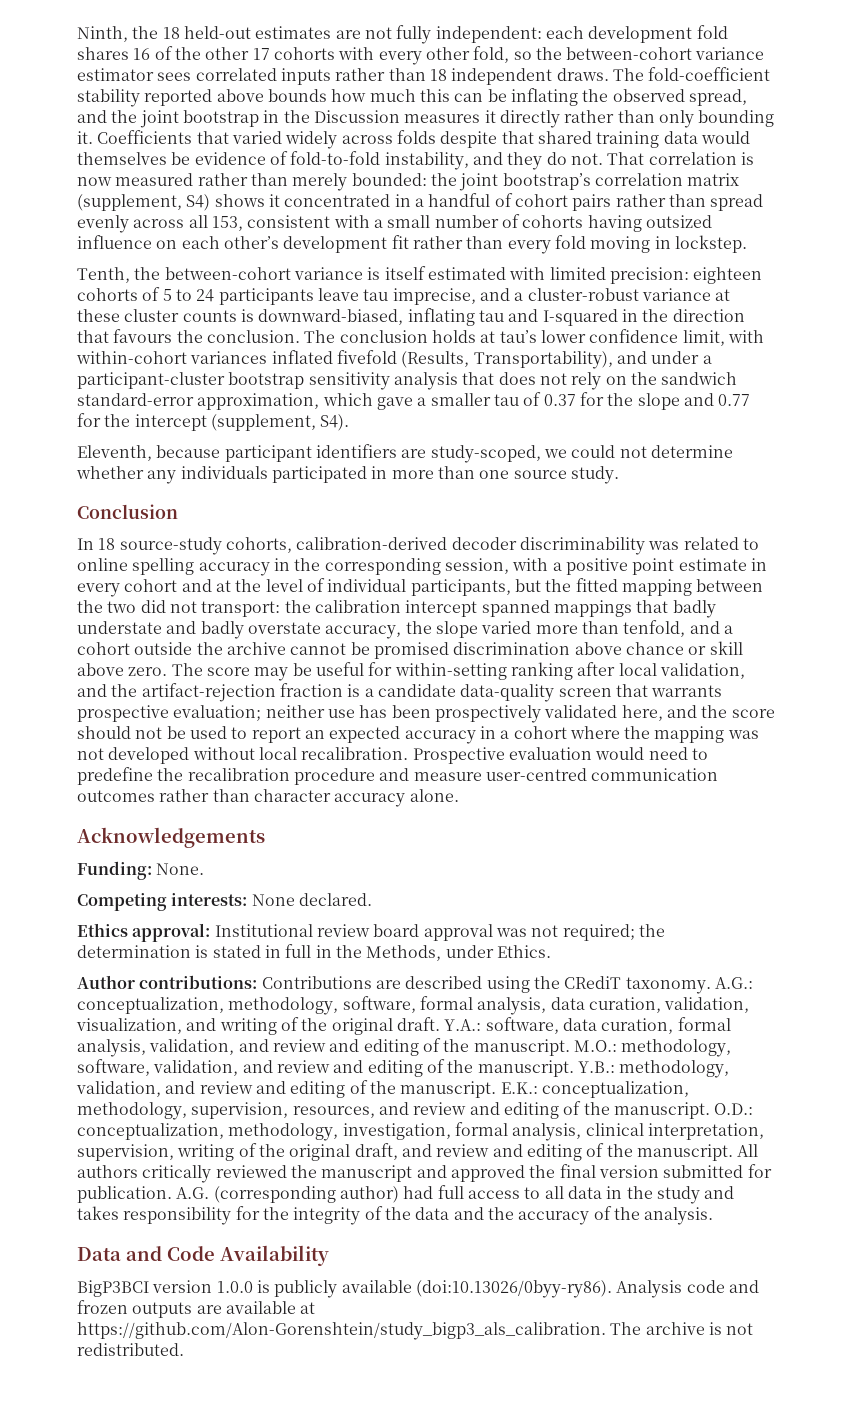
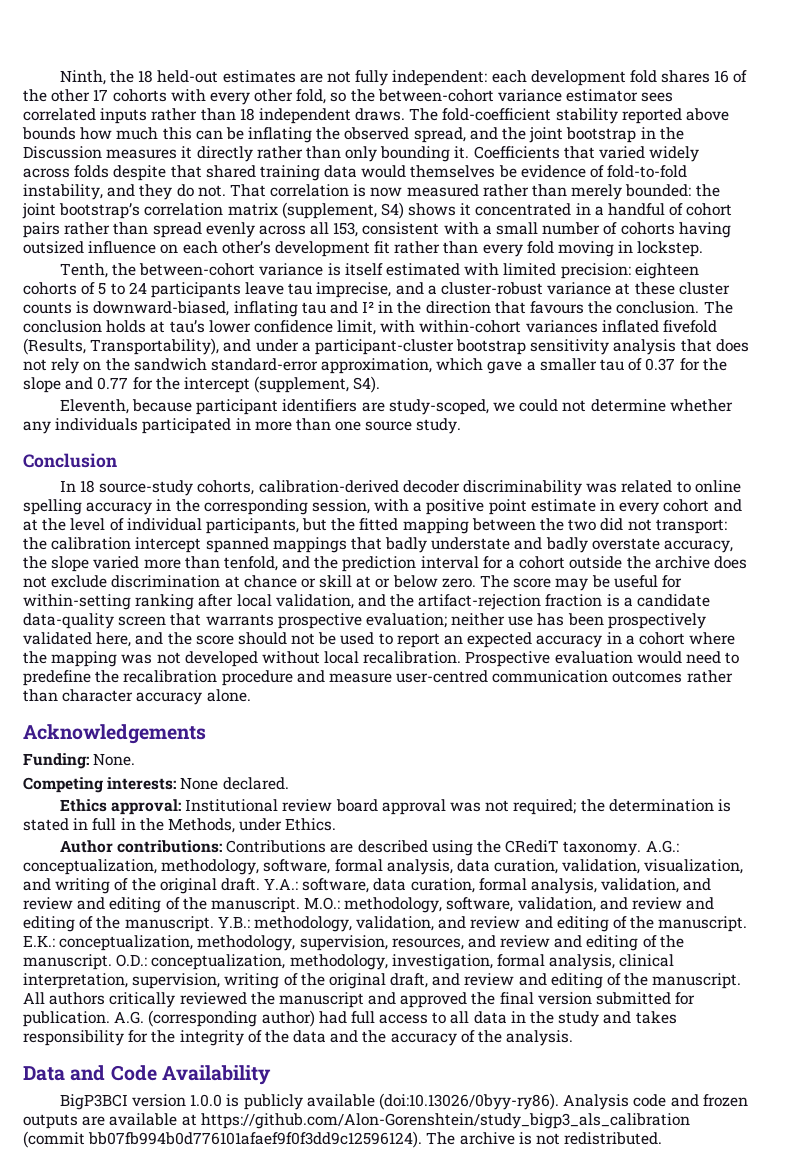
- Tenth, the between-cohort variance is itself estimated with limited precision: eighteen cohorts of 5 to 24 participants leave tau imprecise, and a cluster-robust variance at these cluster counts is downward-biased, inflating tau and I-squared in the direction that favours the conclusion.
+ Tenth, the between-cohort variance is itself estimated with limited precision: eighteen cohorts of 5 to 24 participants leave tau imprecise, and a cluster-robust variance at these cluster counts is downward-biased, inflating tau and I² in the direction that favours the conclusion.
- the calibration intercept spanned mappings that badly understate and badly overstate accuracy, the slope varied more than tenfold, and a cohort outside the archive cannot be promised discrimination above chance or skill above zero.
+ the calibration intercept spanned mappings that badly understate and badly overstate accuracy, the slope varied more than tenfold, and the prediction interval for a cohort outside the archive does not exclude discrimination at chance or skill at or below zero.
- BigP3BCI version 1.0.0 is publicly available (doi:10.13026/0byy-ry86). Analysis code and frozen outputs are available at https://github.com/Alon-Gorenshtein/study_bigp3_als_calibration. The archive is not redistributed.
+ BigP3BCI version 1.0.0 is publicly available (doi:10.13026/0byy-ry86). Analysis code and frozen outputs are available at https://github.com/Alon-Gorenshtein/study_bigp3_als_calibration (commit bb07fb994b0d776101afaef9f0f3dd9c12596124). The archive is not redistributed.

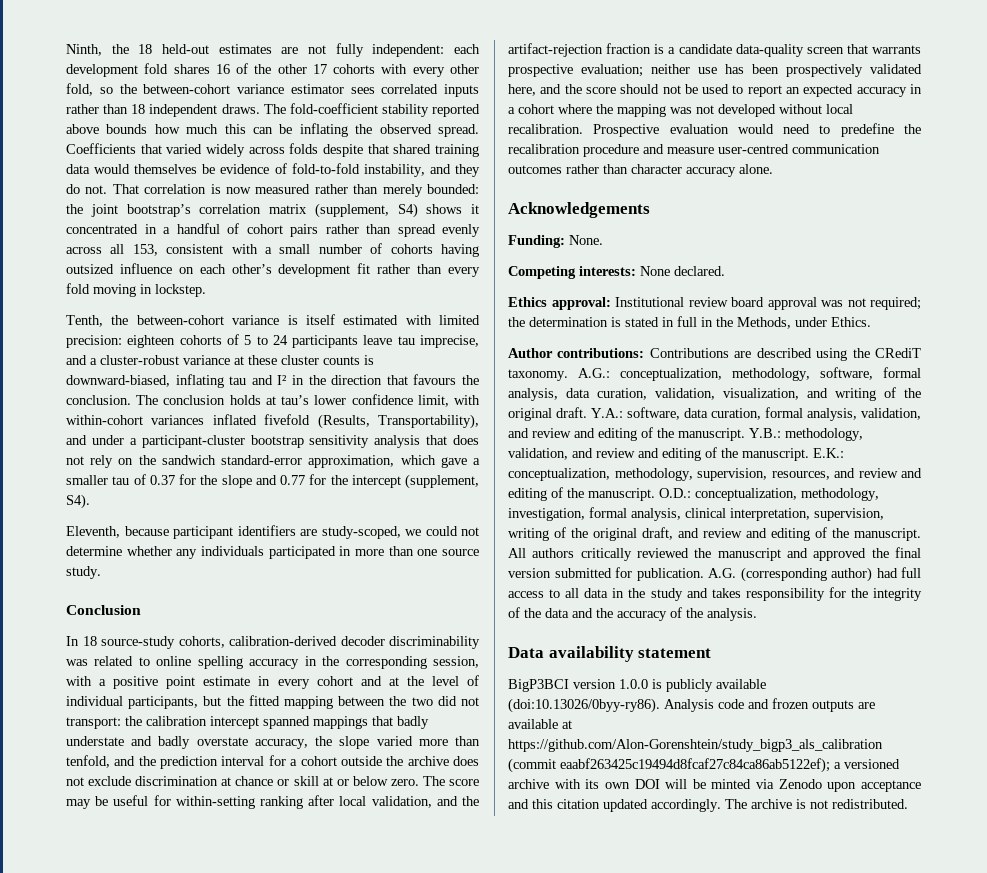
- The fold-coefficient stability reported above bounds how much this can be inflating the observed spread, and the joint bootstrap in the Discussion measures it directly rather than only bounding it.
+ The fold-coefficient stability reported above bounds how much this can be inflating the observed spread.
- M.O.: methodology, software, validation, and review and editing of the manuscript.
- Data and Code Availability
+ Data availability statement
- BigP3BCI version 1.0.0 is publicly available (doi:10.13026/0byy-ry86). Analysis code and frozen outputs are available at https://github.com/Alon-Gorenshtein/study_bigp3_als_calibration (commit bb07fb994b0d776101afaef9f0f3dd9c12596124).
+ BigP3BCI version 1.0.0 is publicly available (doi:10.13026/0byy-ry86). Analysis code and frozen outputs are available at https://github.com/Alon-Gorenshtein/study_bigp3_als_calibration (commit eaabf263425c19494d8fcaf27c84ca86ab5122ef); a versioned archive with its own DOI will be minted via Zenodo upon acceptance and this citation updated accordingly.

